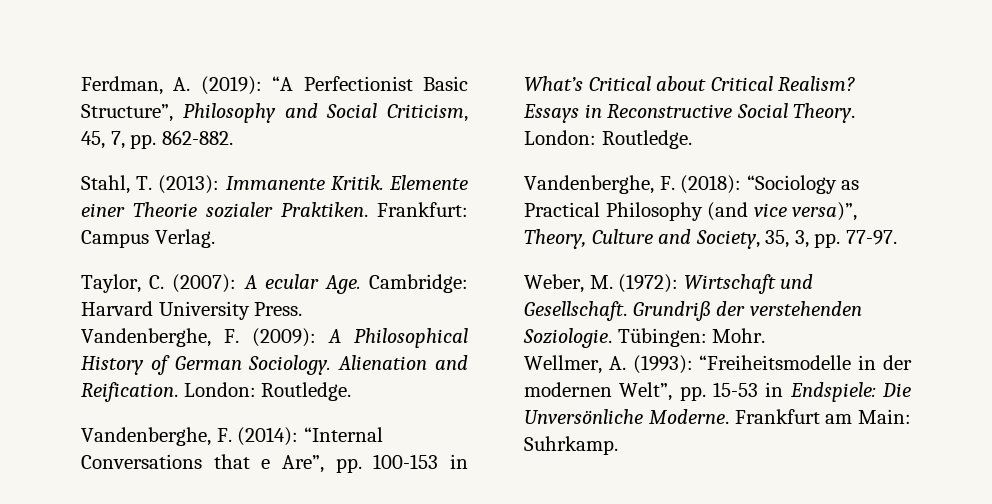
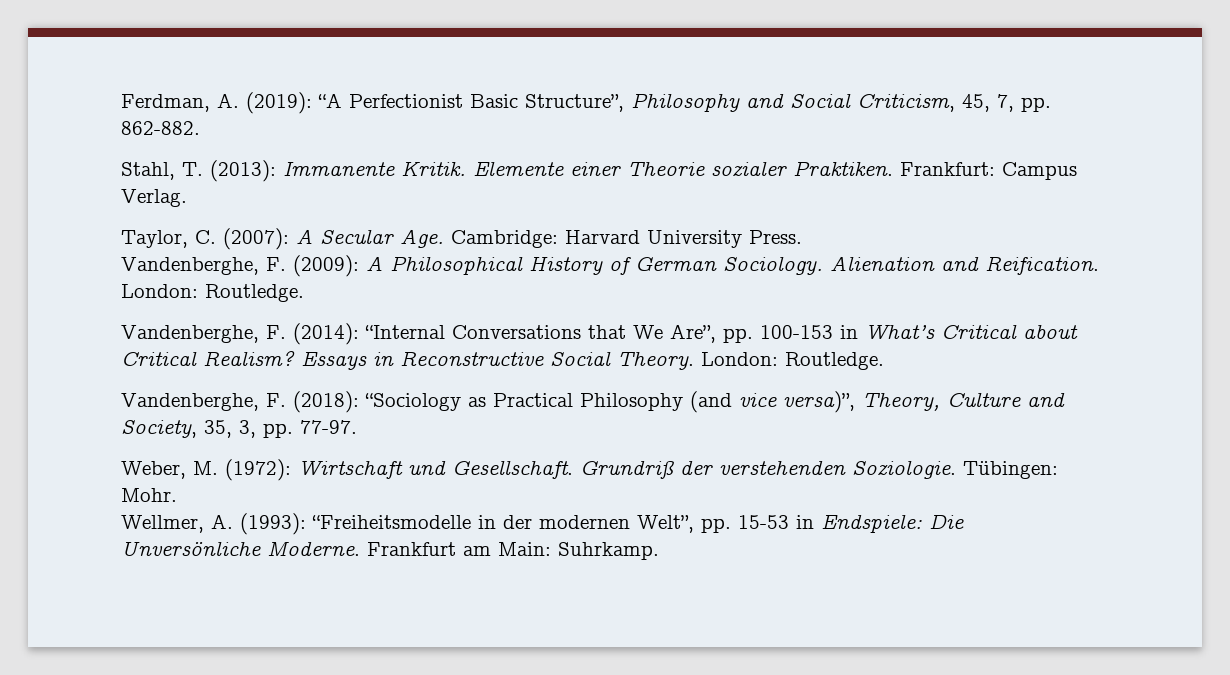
- Taylor, C. (2007): A ecular Age. Cambridge: Harvard University Press.
+ Taylor, C. (2007): A Secular Age. Cambridge: Harvard University Press.
- Vandenberghe, F. (2014): “Internal Conversations that e Are”, pp. 100-153 in What’s Critical about Critical Realism?
+ Vandenberghe, F. (2014): “Internal Conversations that We Are”, pp. 100-153 in What’s Critical about Critical Realism?

